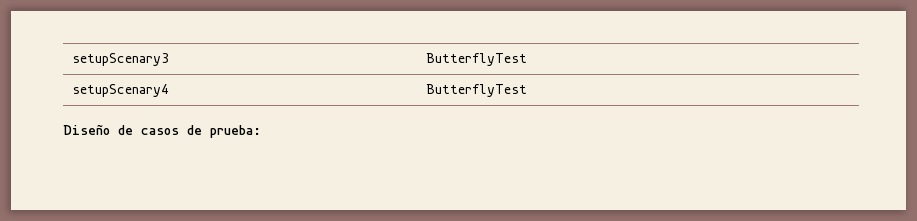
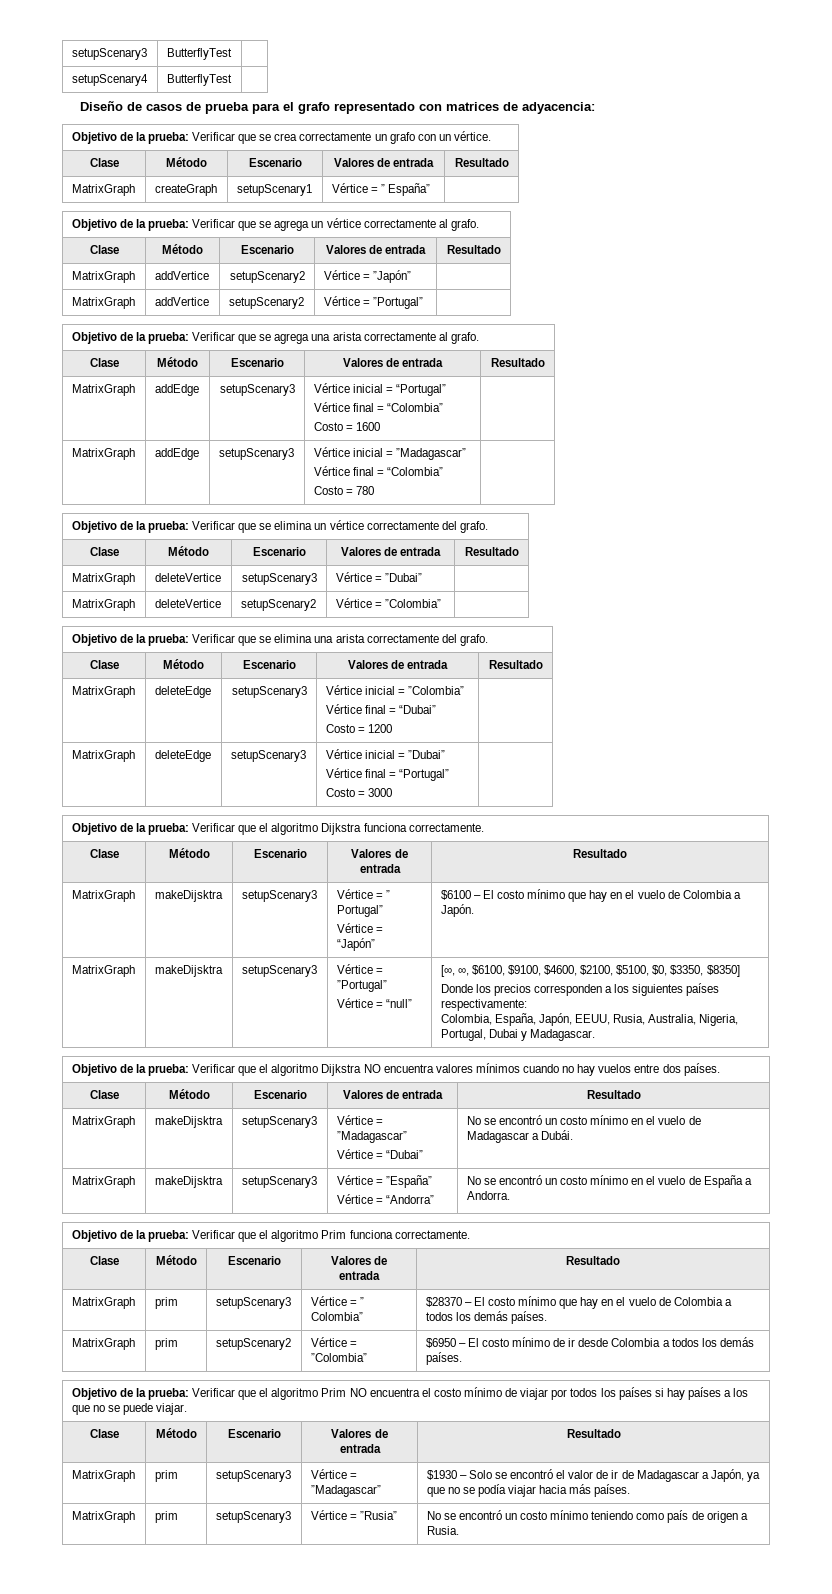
- Diseño de casos de prueba:
+ Diseño de casos de prueba para el grafo representado con matrices de adyacencia:
+ Objetivo de la prueba: Verificar que se crea correctamente un grafo con un vértice.
+ Clase | Método | Escenario | Valores de entrada | Resultado
+ MatrixGraph | createGraph | setupScenary1 | Vértice = ” España” |
+ Objetivo de la prueba: Verificar que se agrega un vértice correctamente al grafo.
+ Clase | Método | Escenario | Valores de entrada | Resultado
+ MatrixGraph | addVertice | setupScenary2 | Vértice = ”Japón” |
+ MatrixGraph | addVertice | setupScenary2 | Vértice = ”Portugal” |
+ Objetivo de la prueba: Verificar que se agrega una arista correctamente al grafo.
+ Clase | Método | Escenario | Valores de entrada | Resultado
+ MatrixGraph | addEdge | setupScenary3 | Vértice inicial = “Portugal”
+ Vértice final = “Colombia”
+ Costo = 1600 |
+ MatrixGraph | addEdge | setupScenary3 | Vértice inicial = ”Madagascar”
+ Vértice final = “Colombia”
+ Costo = 780 |
+ Objetivo de la prueba: Verificar que se elimina un vértice correctamente del grafo.
+ Clase | Método | Escenario | Valores de entrada | Resultado
+ MatrixGraph | deleteVertice | setupScenary3 | Vértice = ”Dubai” |
+ MatrixGraph | deleteVertice | setupScenary2 | Vértice = ”Colombia” |
+ Objetivo de la prueba: Verificar que se elimina una arista correctamente del grafo.
+ Clase | Método | Escenario | Valores de entrada | Resultado
+ MatrixGraph | deleteEdge | setupScenary3 | Vértice inicial = ”Colombia”
+ Vértice final = “Dubai”
+ Costo = 1200 |
+ MatrixGraph | deleteEdge | setupScenary3 | Vértice inicial = ”Dubai”
+ Vértice final = “Portugal”
+ Costo = 3000 |
+ Objetivo de la prueba: Verificar que el algoritmo Dijkstra funciona correctamente.
+ Clase | Método | Escenario | Valores de entrada | Resultado
+ MatrixGraph | makeDijsktra | setupScenary3 | Vértice = ” Portugal”
+ Vértice = “Japón” | $6100 – El costo mínimo que hay en el vuelo de Colombia a Japón.
+ MatrixGraph | makeDijsktra | setupScenary3 | Vértice = ”Portugal”
+ Vértice = “null” | [∞, ∞, $6100, $9100, $4600, $2100, $5100, $0, $3350, $8350]
+ Donde los precios corresponden a los siguientes países respectivamente:
+ Colombia, España, Japón, EEUU, Rusia, Australia, Nigeria, Portugal, Dubai y Madagascar.
+ Objetivo de la prueba: Verificar que el algoritmo Dijkstra NO encuentra valores mínimos cuando no hay vuelos entre dos países.
+ Clase | Método | Escenario | Valores de entrada | Resultado
+ MatrixGraph | makeDijsktra | setupScenary3 | Vértice = ”Madagascar”
+ Vértice = “Dubai” | No se encontró un costo mínimo en el vuelo de Madagascar a Dubái.
+ MatrixGraph | makeDijsktra | setupScenary3 | Vértice = ”España”
+ Vértice = “Andorra” | No se encontró un costo mínimo en el vuelo de España a Andorra.
+ Objetivo de la prueba: Verificar que el algoritmo Prim funciona correctamente.
+ Clase | Método | Escenario | Valores de entrada | Resultado
+ MatrixGraph | prim | setupScenary3 | Vértice = ” Colombia” | $28370 – El costo mínimo que hay en el vuelo de Colombia a todos los demás países.
+ MatrixGraph | prim | setupScenary2 | Vértice = ”Colombia” | $6950 – El costo mínimo de ir desde Colombia a todos los demás países.
+ Objetivo de la prueba: Verificar que el algoritmo Prim NO encuentra el costo mínimo de viajar por todos los países si hay países a los que no se puede viajar.
+ Clase | Método | Escenario | Valores de entrada | Resultado
+ MatrixGraph | prim | setupScenary3 | Vértice = ”Madagascar” | $1930 – Solo se encontró el valor de ir de Madagascar a Japón, ya que no se podía viajar hacia más países.
+ MatrixGraph | prim | setupScenary3 | Vértice = ”Rusia” | No se encontró un costo mínimo teniendo como país de origen a Rusia.

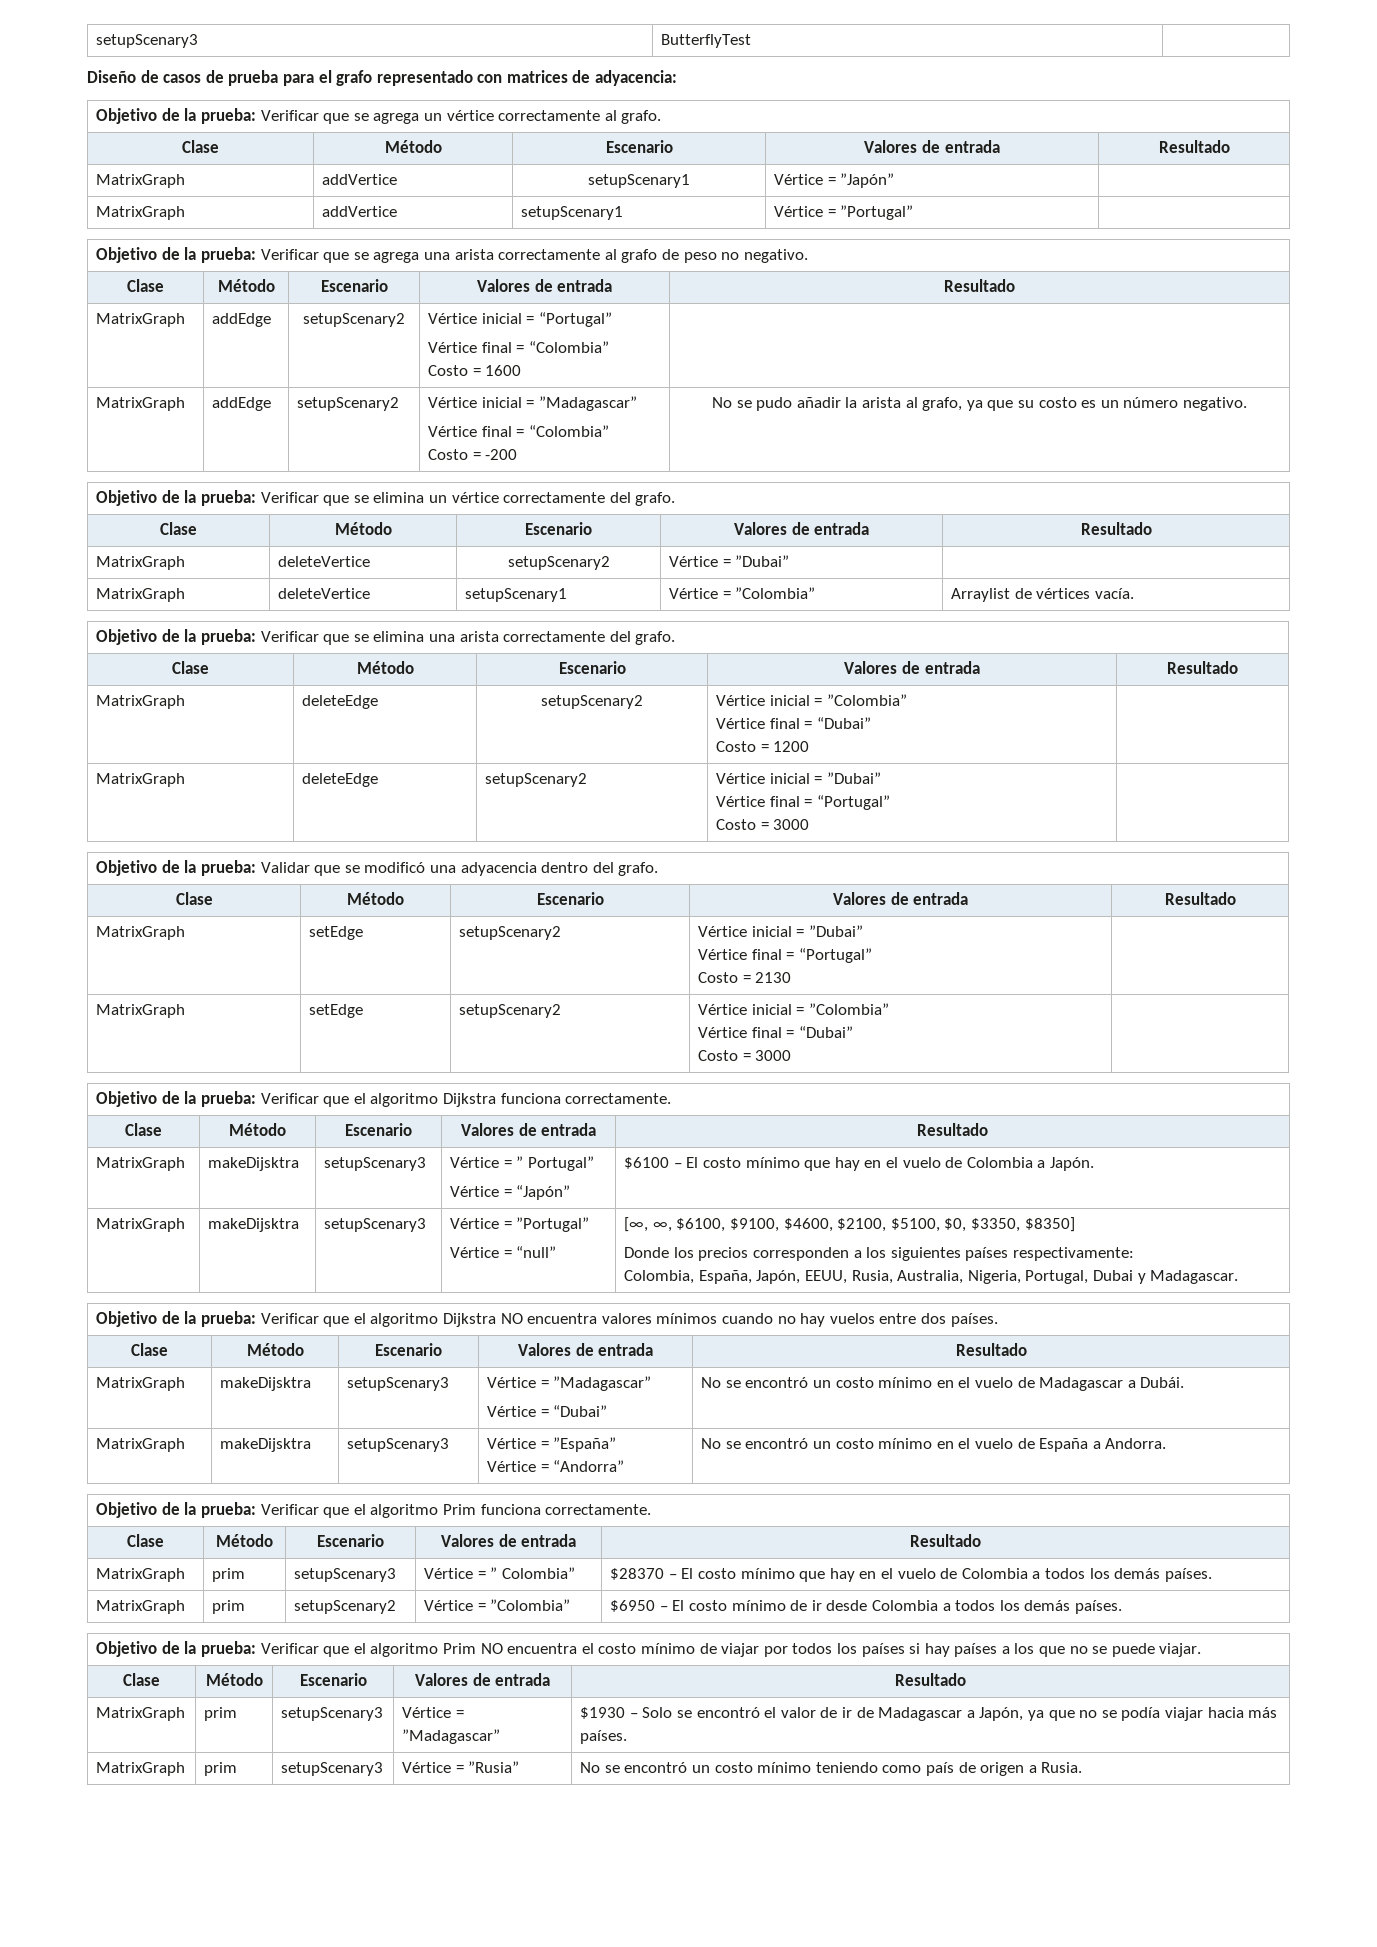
- setupScenary4 | ButterflyTest |
- Objetivo de la prueba: Verificar que se crea correctamente un grafo con un vértice.
- Clase | Método | Escenario | Valores de entrada | Resultado
- MatrixGraph | createGraph | setupScenary1 | Vértice = ” España” |
- MatrixGraph | addVertice | setupScenary2 | Vértice = ”Japón” |
+ MatrixGraph | addVertice | setupScenary1 | Vértice = ”Japón” |
- MatrixGraph | addVertice | setupScenary2 | Vértice = ”Portugal” |
+ MatrixGraph | addVertice | setupScenary1 | Vértice = ”Portugal” |
- Objetivo de la prueba: Verificar que se agrega una arista correctamente al grafo.
+ Objetivo de la prueba: Verificar que se agrega una arista correctamente al grafo de peso no negativo.
- MatrixGraph | addEdge | setupScenary3 | Vértice inicial = “Portugal”
+ MatrixGraph | addEdge | setupScenary2 | Vértice inicial = “Portugal”
- MatrixGraph | addEdge | setupScenary3 | Vértice inicial = ”Madagascar”
+ MatrixGraph | addEdge | setupScenary2 | Vértice inicial = ”Madagascar”
  Vértice final = “Colombia”
- Costo = 780 |
+ Costo = -200 | No se pudo añadir la arista al grafo, ya que su costo es un número negativo.
- MatrixGraph | deleteVertice | setupScenary3 | Vértice = ”Dubai” |
+ MatrixGraph | deleteVertice | setupScenary2 | Vértice = ”Dubai” |
- MatrixGraph | deleteVertice | setupScenary2 | Vértice = ”Colombia” |
+ MatrixGraph | deleteVertice | setupScenary1 | Vértice = ”Colombia” | Arraylist de vértices vacía.
- MatrixGraph | deleteEdge | setupScenary3 | Vértice inicial = ”Colombia”
+ MatrixGraph | deleteEdge | setupScenary2 | Vértice inicial = ”Colombia”
- MatrixGraph | deleteEdge | setupScenary3 | Vértice inicial = ”Dubai”
+ MatrixGraph | deleteEdge | setupScenary2 | Vértice inicial = ”Dubai”
+ Objetivo de la prueba: Validar que se modificó una adyacencia dentro del grafo.
+ Clase | Método | Escenario | Valores de entrada | Resultado
+ MatrixGraph | setEdge | setupScenary2 | Vértice inicial = ”Dubai”
+ Vértice final = “Portugal”
+ Costo = 2130 |
+ MatrixGraph | setEdge | setupScenary2 | Vértice inicial = ”Colombia”
+ Vértice final = “Dubai”
+ Costo = 3000 |

